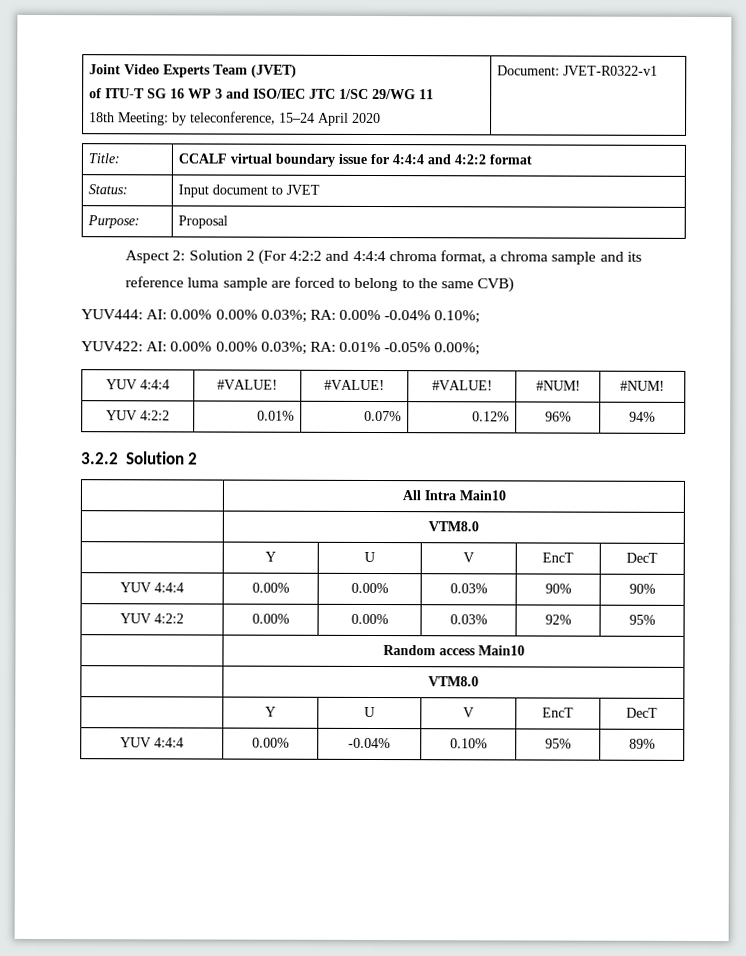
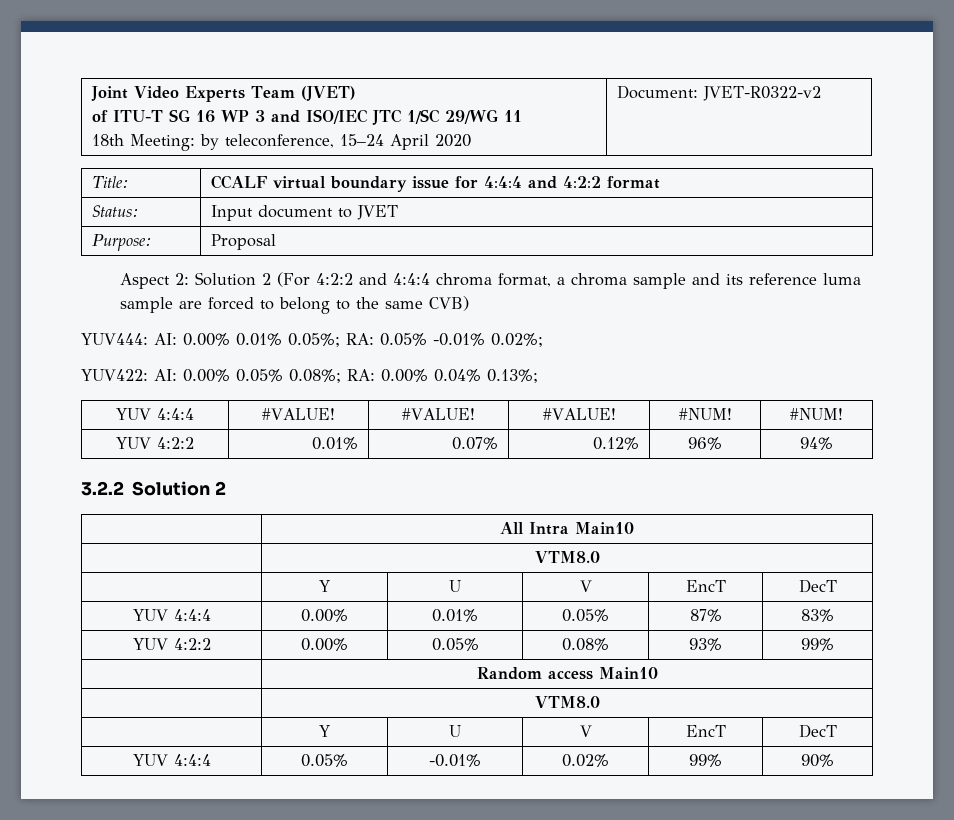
  Joint Video Experts Team (JVET)
  of ITU-T SG 16 WP 3 and ISO/IEC JTC 1/SC 29/WG 11
- 18th Meeting: by teleconference, 15–24 April 2020 | Document: JVET-R0322-v1
+ 18th Meeting: by teleconference, 15–24 April 2020 | Document: JVET-R0322-v2
- YUV444: AI: 0.00% 0.00% 0.03%; RA: 0.00% -0.04% 0.10%;
- YUV422: AI: 0.00% 0.00% 0.03%; RA: 0.01% -0.05% 0.00%;
+ YUV444: AI: 0.00% 0.01% 0.05%; RA: 0.05% -0.01% 0.02%;
+ YUV422: AI: 0.00% 0.05% 0.08%; RA: 0.00% 0.04% 0.13%;
- YUV 4:4:4 | 0.00% | 0.00% | 0.03% | 90% | 90%
+ YUV 4:4:4 | 0.00% | 0.01% | 0.05% | 87% | 83%
- YUV 4:2:2 | 0.00% | 0.00% | 0.03% | 92% | 95%
+ YUV 4:2:2 | 0.00% | 0.05% | 0.08% | 93% | 99%
- YUV 4:4:4 | 0.00% | -0.04% | 0.10% | 95% | 89%
+ YUV 4:4:4 | 0.05% | -0.01% | 0.02% | 99% | 90%

